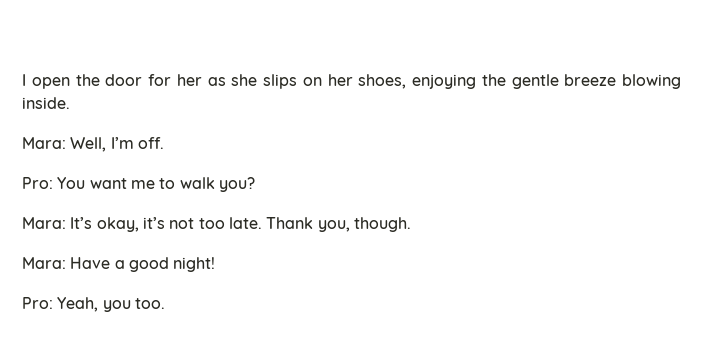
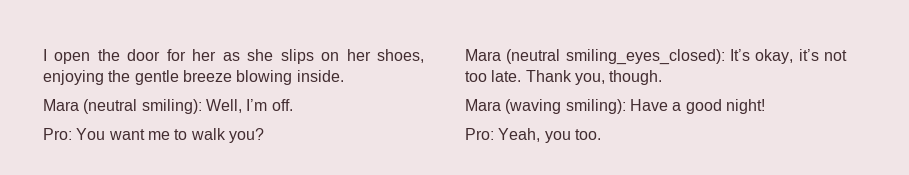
- Mara: Well, I’m off.
+ Mara (neutral smiling): Well, I’m off.
- Mara: It’s okay, it’s not too late.
+ Mara (neutral smiling_eyes_closed): It’s okay, it’s not too late.
- Mara: Have a good night!
+ Mara (waving smiling): Have a good night!

